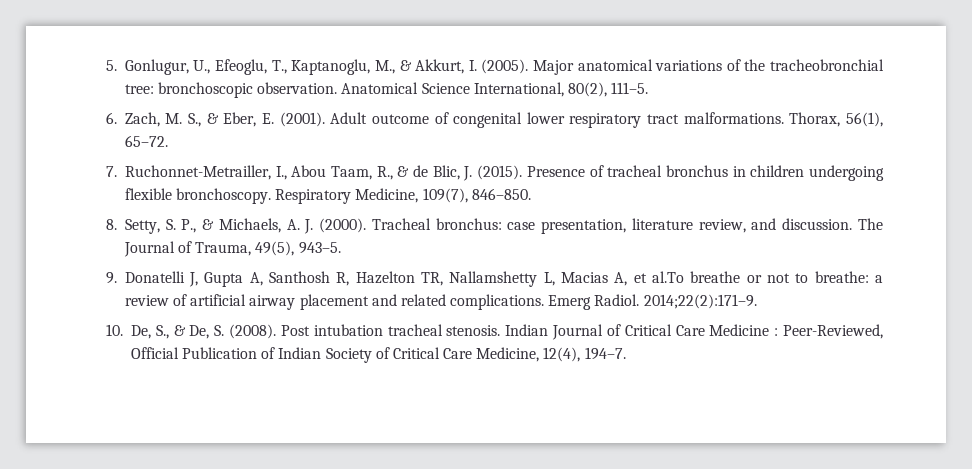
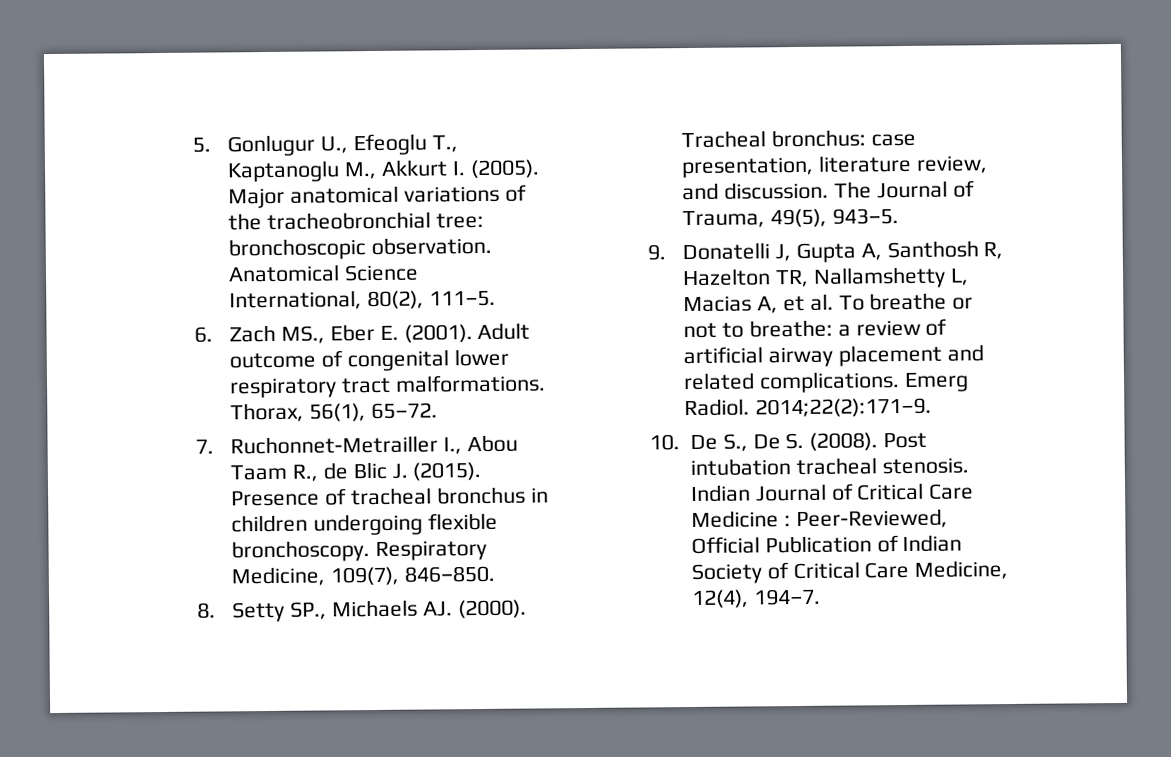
- 5. Gonlugur, U., Efeoglu, T., Kaptanoglu, M., & Akkurt, I. (2005).
+ 5. Gonlugur U., Efeoglu T., Kaptanoglu M., Akkurt I. (2005).
- 6. Zach, M. S., & Eber, E. (2001).
+ 6. Zach MS., Eber E. (2001).
- 7. Ruchonnet-Metrailler, I., Abou Taam, R., & de Blic, J. (2015).
+ 7. Ruchonnet-Metrailler I., Abou Taam R., de Blic J. (2015).
- 8. Setty, S. P., & Michaels, A. J. (2000).
+ 8. Setty SP., Michaels AJ. (2000).
- 9. Donatelli J, Gupta A, Santhosh R, Hazelton TR, Nallamshetty L, Macias A, et al.To breathe or not to breathe: a review of artificial airway placement and related complications.
+ 9. Donatelli J, Gupta A, Santhosh R, Hazelton TR, Nallamshetty L, Macias A, et al. To breathe or not to breathe: a review of artificial airway placement and related complications.
- 10. De, S., & De, S. (2008).
+ 10. De S., De S. (2008).

